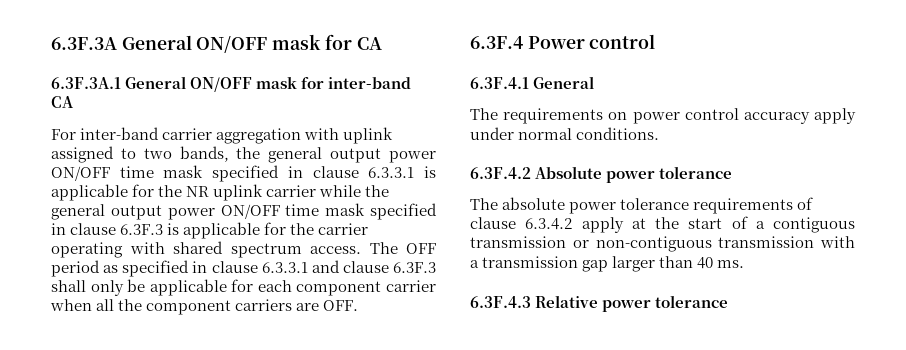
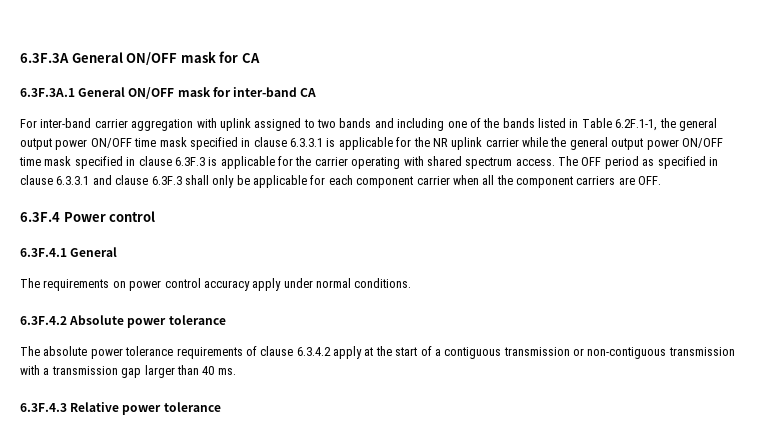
- For inter-band carrier aggregation with uplink assigned to two bands, the general output power ON/OFF time mask specified in clause 6.3.3.1 is applicable for the NR uplink carrier while the general output power ON/OFF time mask specified in clause 6.3F.3 is applicable for the carrier operating with shared spectrum access.
+ For inter-band carrier aggregation with uplink assigned to two bands and including one of the bands listed in Table 6.2F.1-1, the general output power ON/OFF time mask specified in clause 6.3.3.1 is applicable for the NR uplink carrier while the general output power ON/OFF time mask specified in clause 6.3F.3 is applicable for the carrier operating with shared spectrum access.

